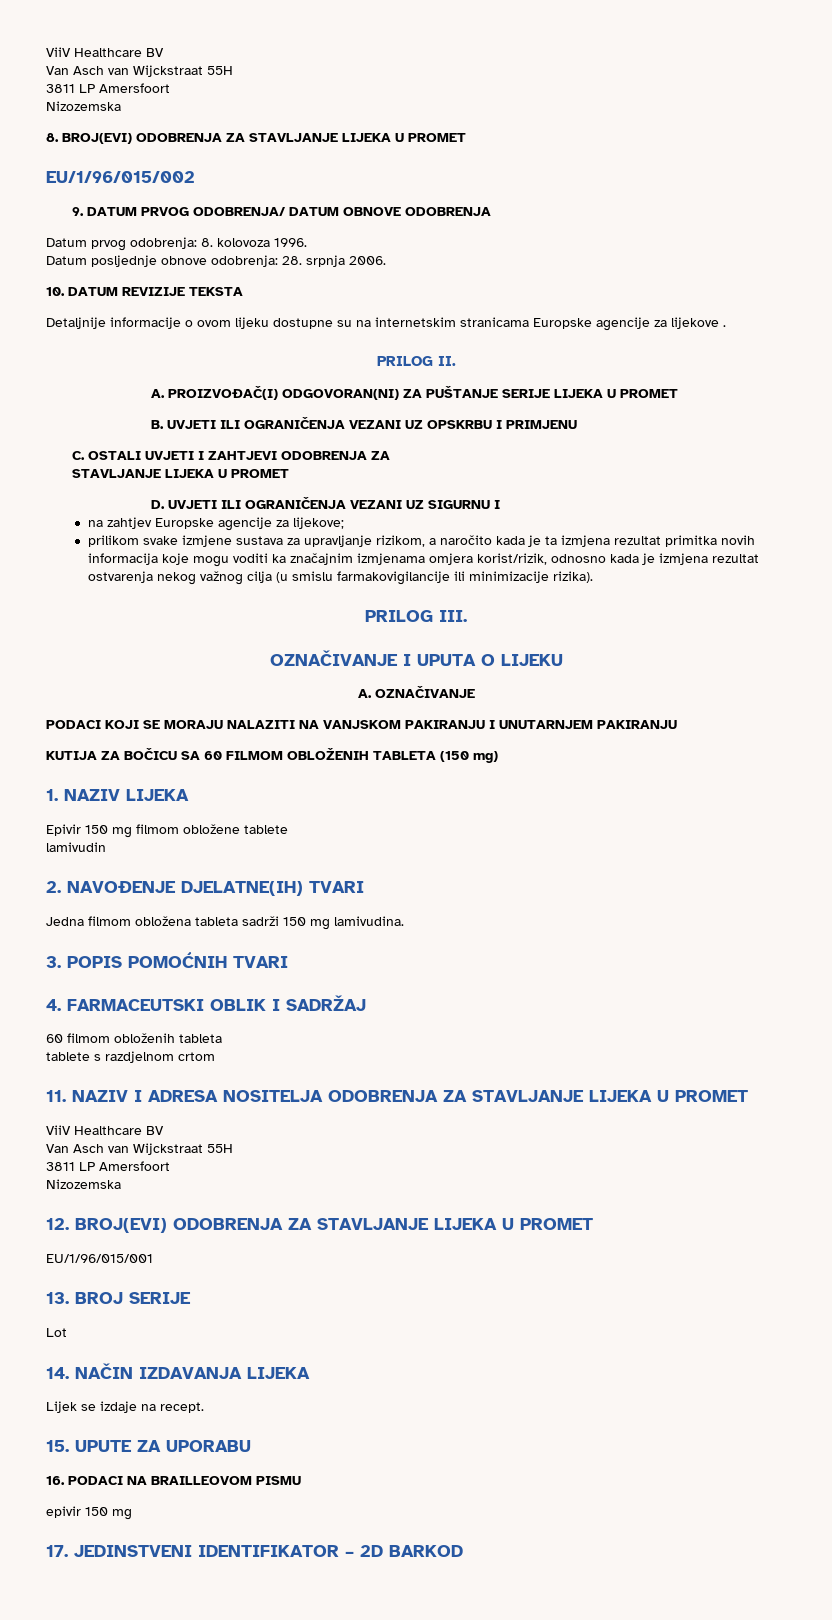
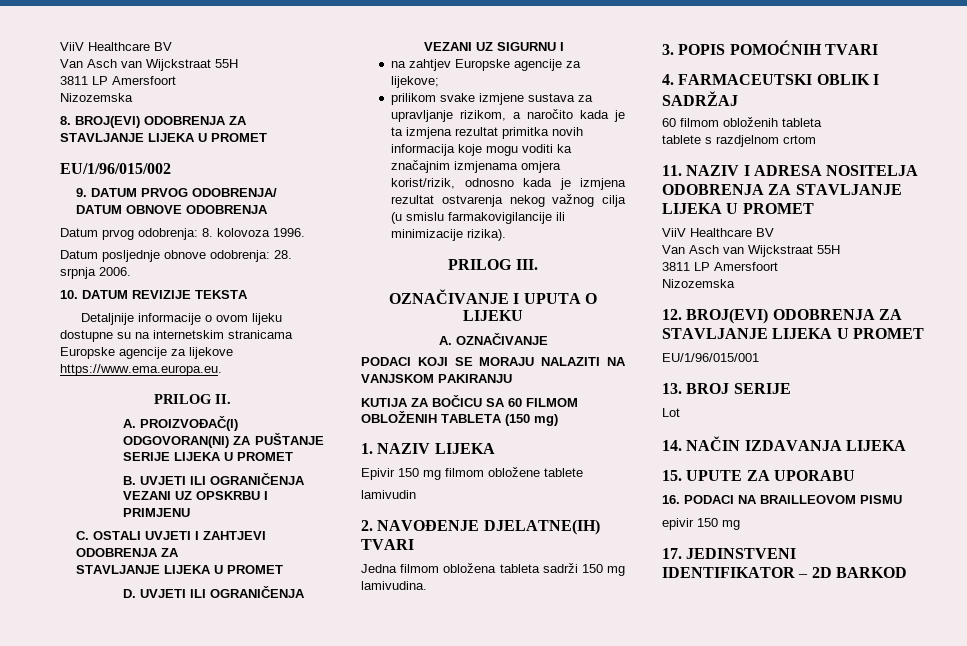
- Detaljnije informacije o ovom lijeku dostupne su na internetskim stranicama Europske agencije za lijekove .
+ Detaljnije informacije o ovom lijeku dostupne su na internetskim stranicama Europske agencije za lijekove https://www.ema.europa.eu.
- PODACI KOJI SE MORAJU NALAZITI NA VANJSKOM PAKIRANJU I UNUTARNJEM PAKIRANJU
+ PODACI KOJI SE MORAJU NALAZITI NA VANJSKOM PAKIRANJU
- Lijek se izdaje na recept.

